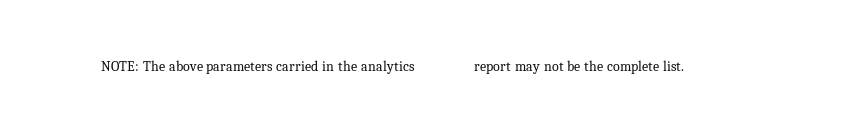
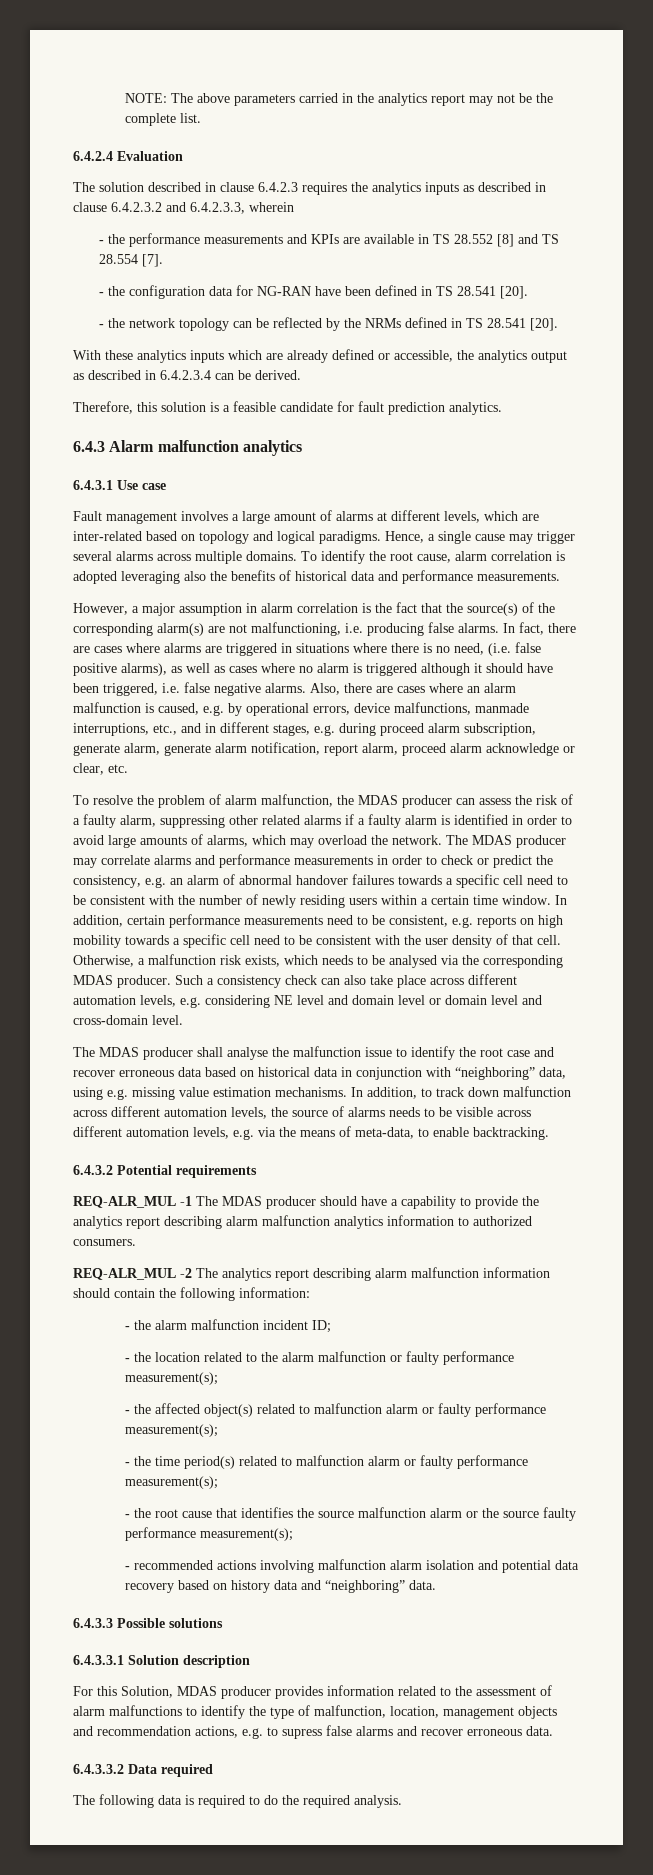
+ 6.4.2.4 Evaluation
+ The solution described in clause 6.4.2.3 requires the analytics inputs as described in clause 6.4.2.3.2 and 6.4.2.3.3, wherein
+ - the performance measurements and KPIs are available in TS 28.552 [8] and TS 28.554 [7].
+ - the configuration data for NG-RAN have been defined in TS 28.541 [20].
+ - the network topology can be reflected by the NRMs defined in TS 28.541 [20].
+ With these analytics inputs which are already defined or accessible, the analytics output as described in 6.4.2.3.4 can be derived.
+ Therefore, this solution is a feasible candidate for fault prediction analytics.
+ 6.4.3 Alarm malfunction analytics
+ 6.4.3.1 Use case
+ Fault management involves a large amount of alarms at different levels, which are inter-related based on topology and logical paradigms. Hence, a single cause may trigger several alarms across multiple domains. To identify the root cause, alarm correlation is adopted leveraging also the benefits of historical data and performance measurements.
+ However, a major assumption in alarm correlation is the fact that the source(s) of the corresponding alarm(s) are not malfunctioning, i.e. producing false alarms. In fact, there are cases where alarms are triggered in situations where there is no need, (i.e. false positive alarms), as well as cases where no alarm is triggered although it should have been triggered, i.e. false negative alarms. Also, there are cases where an alarm malfunction is caused, e.g. by operational errors, device malfunctions, manmade interruptions, etc., and in different stages, e.g. during proceed alarm subscription, generate alarm, generate alarm notification, report alarm, proceed alarm acknowledge or clear, etc.
+ To resolve the problem of alarm malfunction, the MDAS producer can assess the risk of a faulty alarm, suppressing other related alarms if a faulty alarm is identified in order to avoid large amounts of alarms, which may overload the network. The MDAS producer may correlate alarms and performance measurements in order to check or predict the consistency, e.g. an alarm of abnormal handover failures towards a specific cell need to be consistent with the number of newly residing users within a certain time window. In addition, certain performance measurements need to be consistent, e.g. reports on high mobility towards a specific cell need to be consistent with the user density of that cell. Otherwise, a malfunction risk exists, which needs to be analysed via the corresponding MDAS producer. Such a consistency check can also take place across different automation levels, e.g. considering NE level and domain level or domain level and cross-domain level.
+ The MDAS producer shall analyse the malfunction issue to identify the root case and recover erroneous data based on historical data in conjunction with “neighboring” data, using e.g. missing value estimation mechanisms. In addition, to track down malfunction across different automation levels, the source of alarms needs to be visible across different automation levels, e.g. via the means of meta-data, to enable backtracking.
+ 6.4.3.2 Potential requirements
+ REQ-ALR_MUL -1 The MDAS producer should have a capability to provide the analytics report describing alarm malfunction analytics information to authorized consumers.
+ REQ-ALR_MUL -2 The analytics report describing alarm malfunction information should contain the following information:
+ - the alarm malfunction incident ID;
+ - the location related to the alarm malfunction or faulty performance measurement(s);
+ - the affected object(s) related to malfunction alarm or faulty performance measurement(s);
+ - the time period(s) related to malfunction alarm or faulty performance measurement(s);
+ - the root cause that identifies the source malfunction alarm or the source faulty performance measurement(s);
+ - recommended actions involving malfunction alarm isolation and potential data recovery based on history data and “neighboring” data.
+ 6.4.3.3 Possible solutions
+ 6.4.3.3.1 Solution description
+ For this Solution, MDAS producer provides information related to the assessment of alarm malfunctions to identify the type of malfunction, location, management objects and recommendation actions, e.g. to supress false alarms and recover erroneous data.
+ 6.4.3.3.2 Data required
+ The following data is required to do the required analysis.

